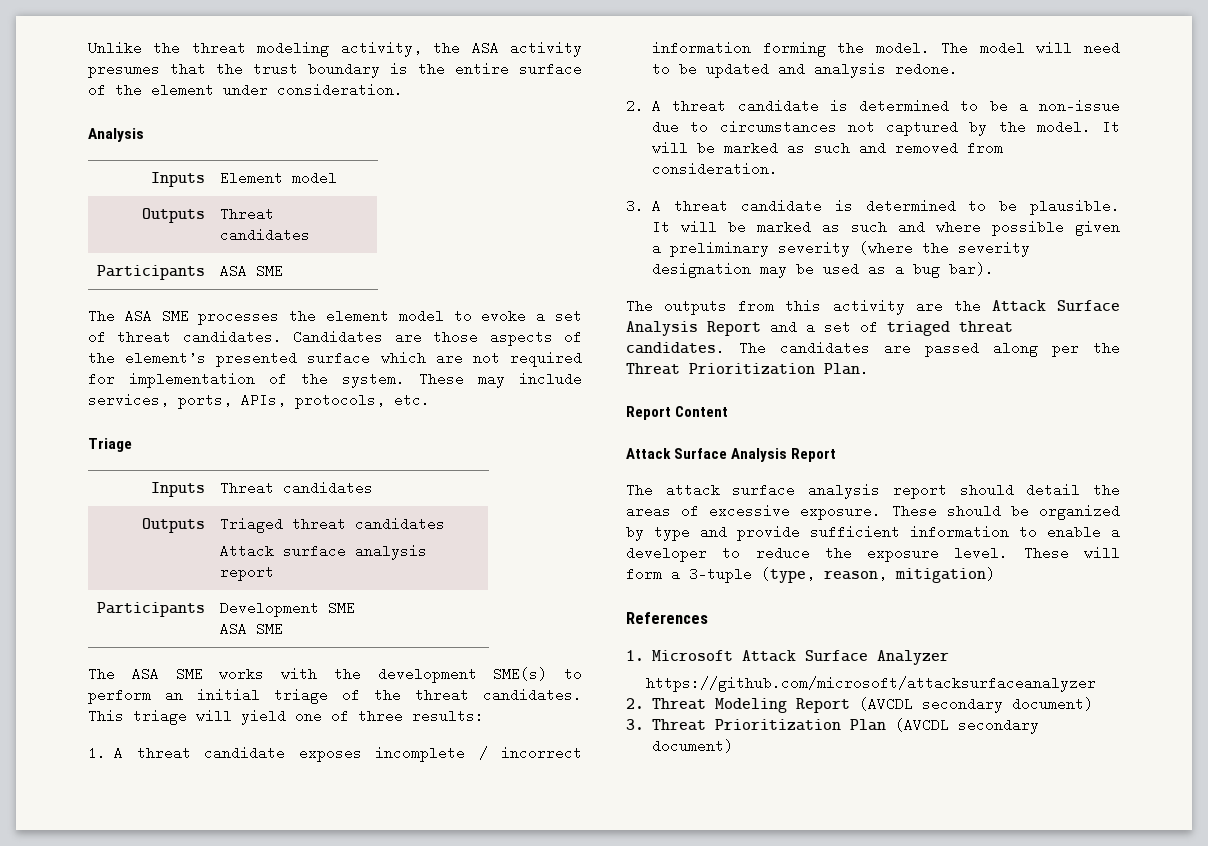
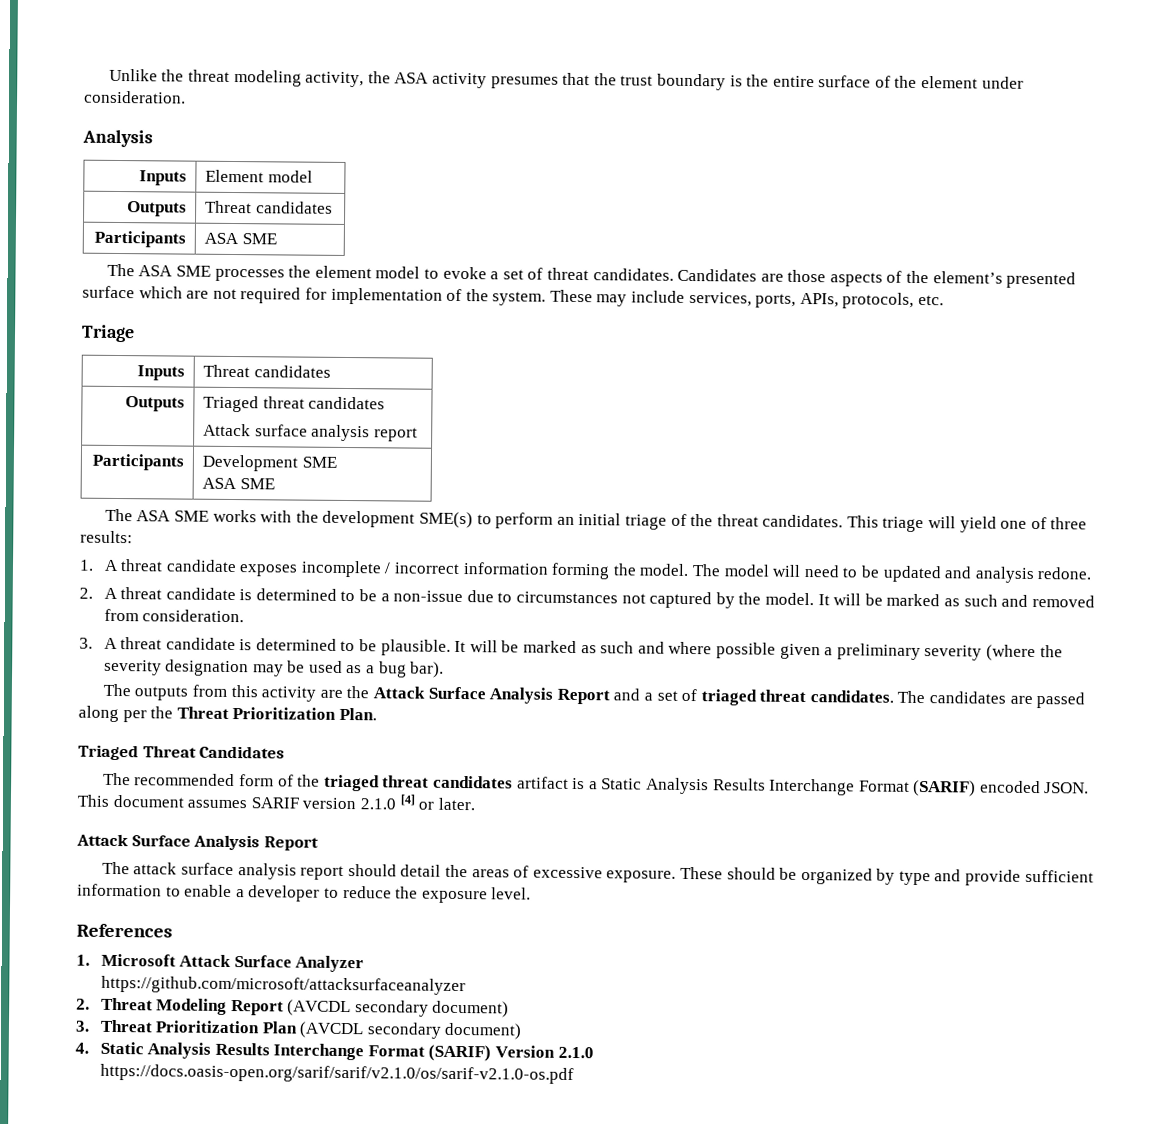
- Report Content
+ Triaged Threat Candidates
+ The recommended form of the triaged threat candidates artifact is a Static Analysis Results Interchange Format (SARIF) encoded JSON. This document assumes SARIF version 2.1.0 [4] or later.
- These will form a 3-tuple (type, reason, mitigation)
+ 4. Static Analysis Results Interchange Format (SARIF) Version 2.1.0
+ https://docs.oasis-open.org/sarif/sarif/v2.1.0/os/sarif-v2.1.0-os.pdf

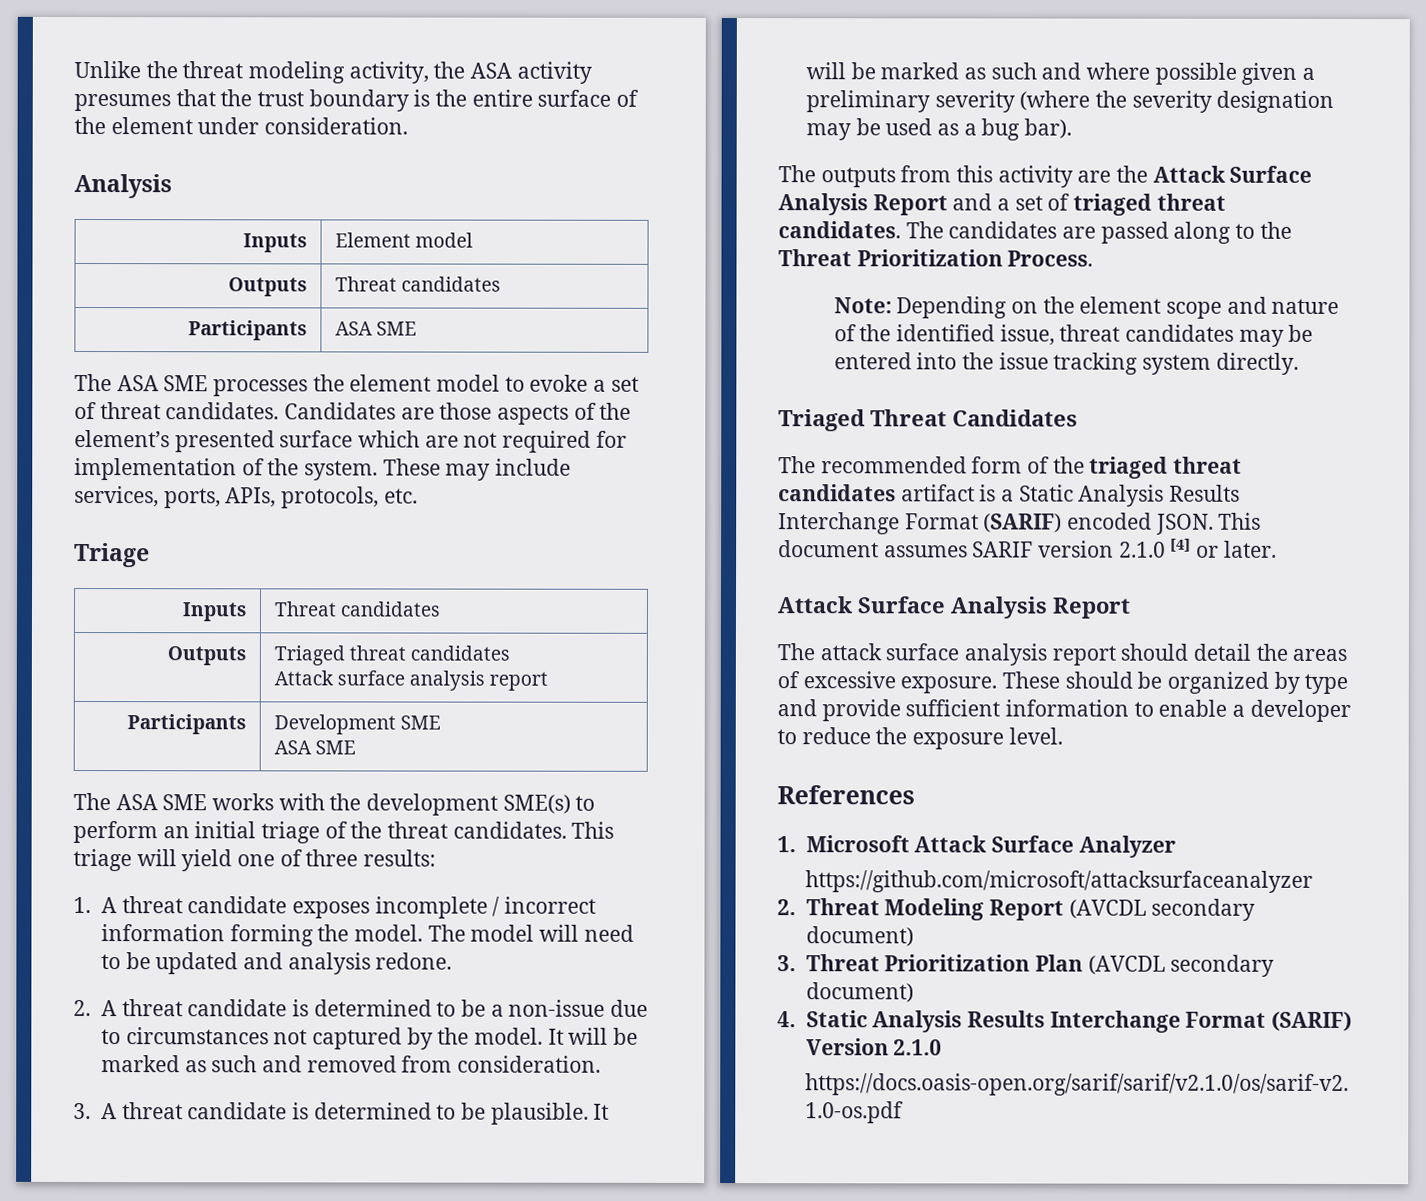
- The candidates are passed along per the Threat Prioritization Plan.
+ The candidates are passed along to the Threat Prioritization Process.
+ Note: Depending on the element scope and nature of the identified issue, threat candidates may be entered into the issue tracking system directly.

